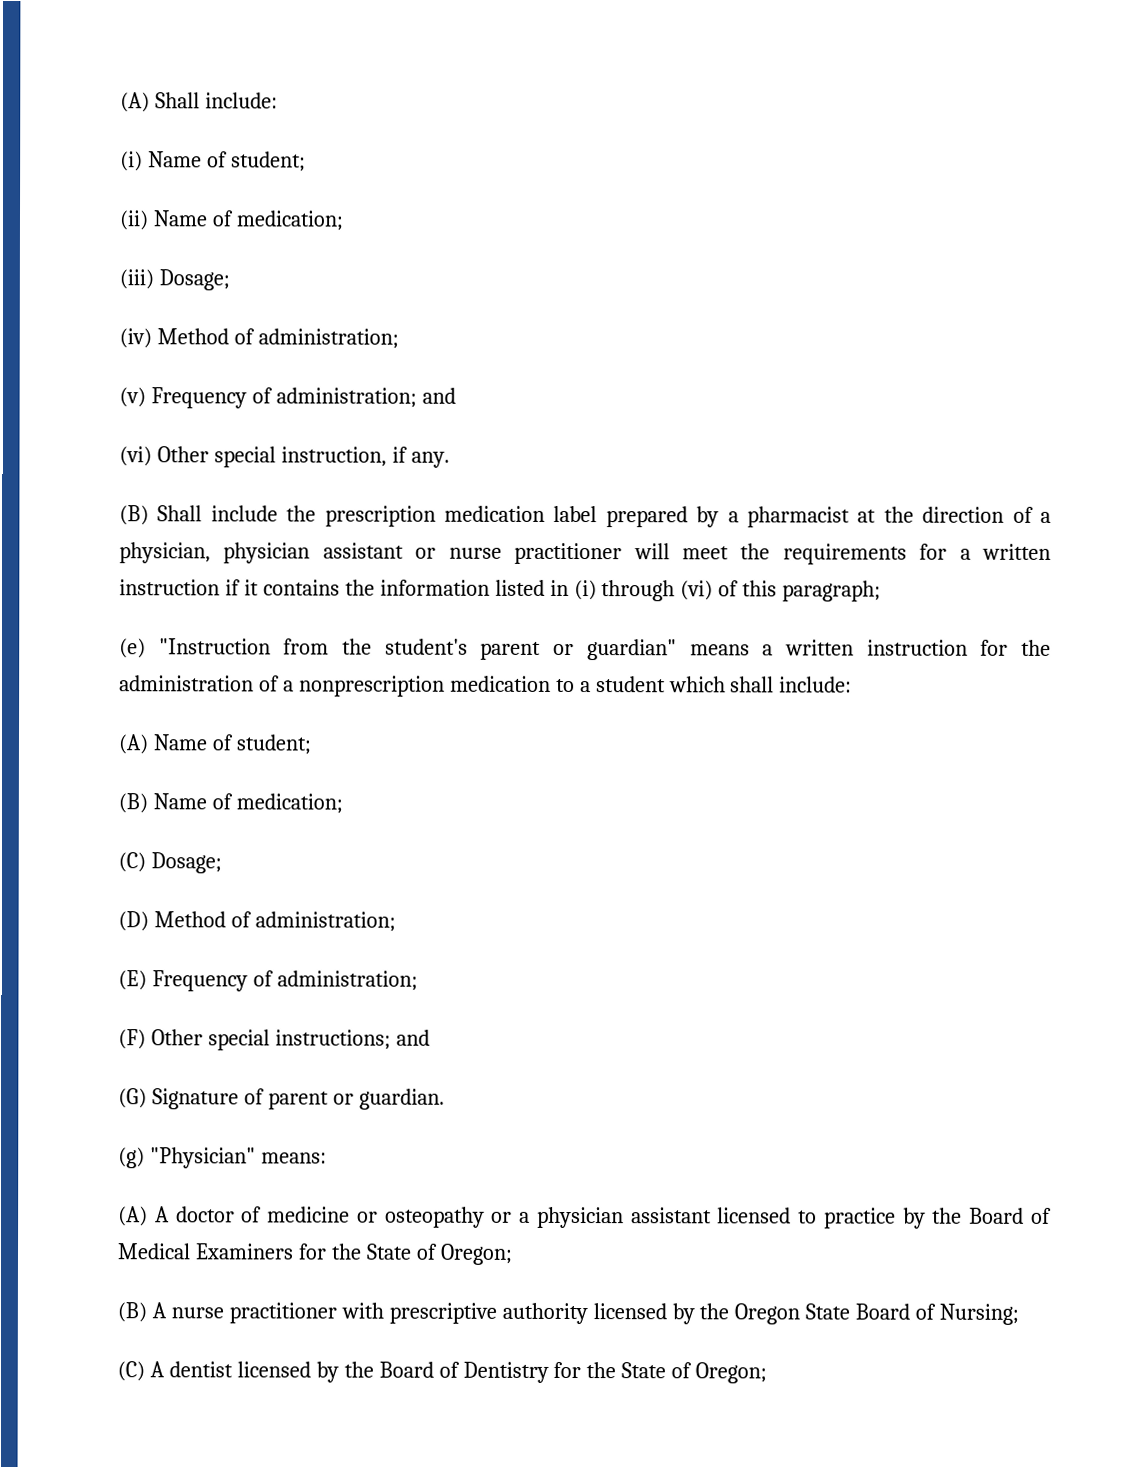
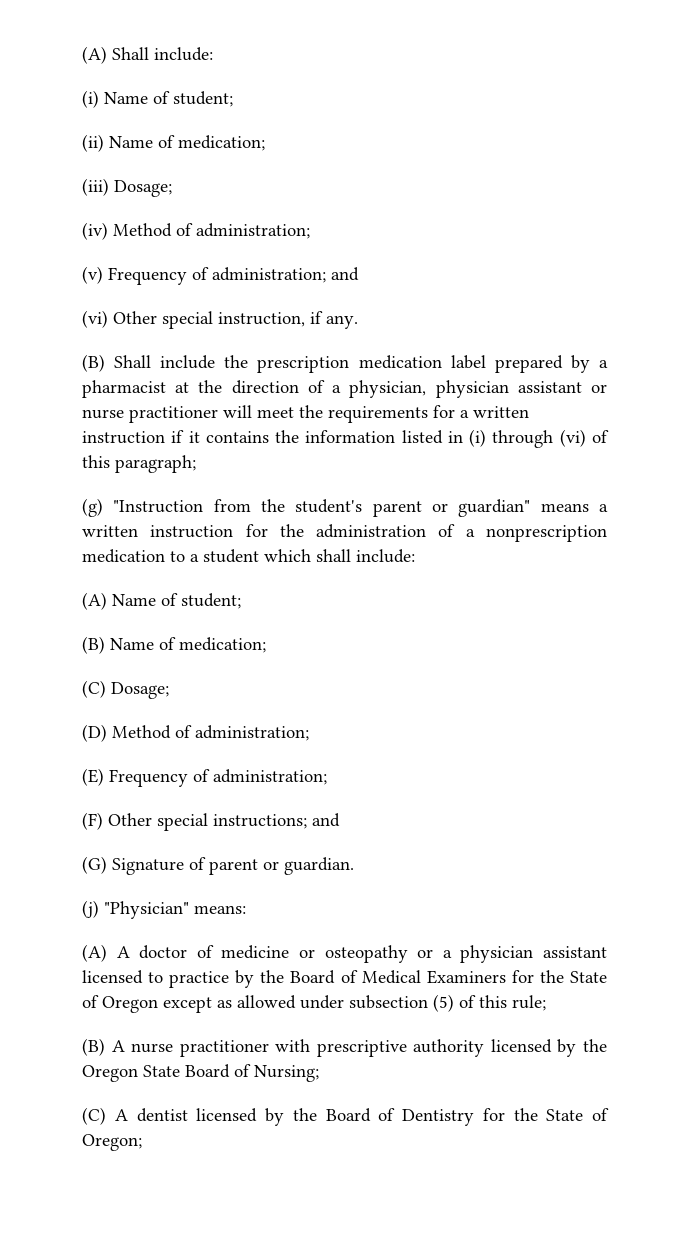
- (e) "Instruction from the student's parent or guardian" means a written instruction for the administration of a nonprescription medication to a student which shall include:
+ (g) "Instruction from the student's parent or guardian" means a written instruction for the administration of a nonprescription medication to a student which shall include:
- (g) "Physician" means:
+ (j) "Physician" means:
- (A) A doctor of medicine or osteopathy or a physician assistant licensed to practice by the Board of Medical Examiners for the State of Oregon;
+ (A) A doctor of medicine or osteopathy or a physician assistant licensed to practice by the Board of Medical Examiners for the State of Oregon except as allowed under subsection (5) of this rule;

